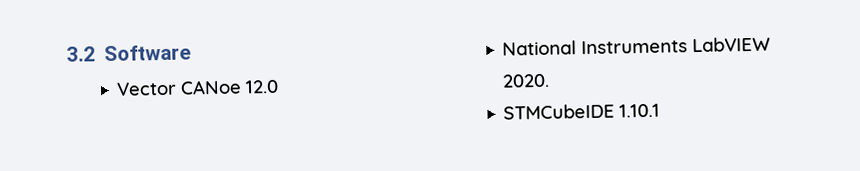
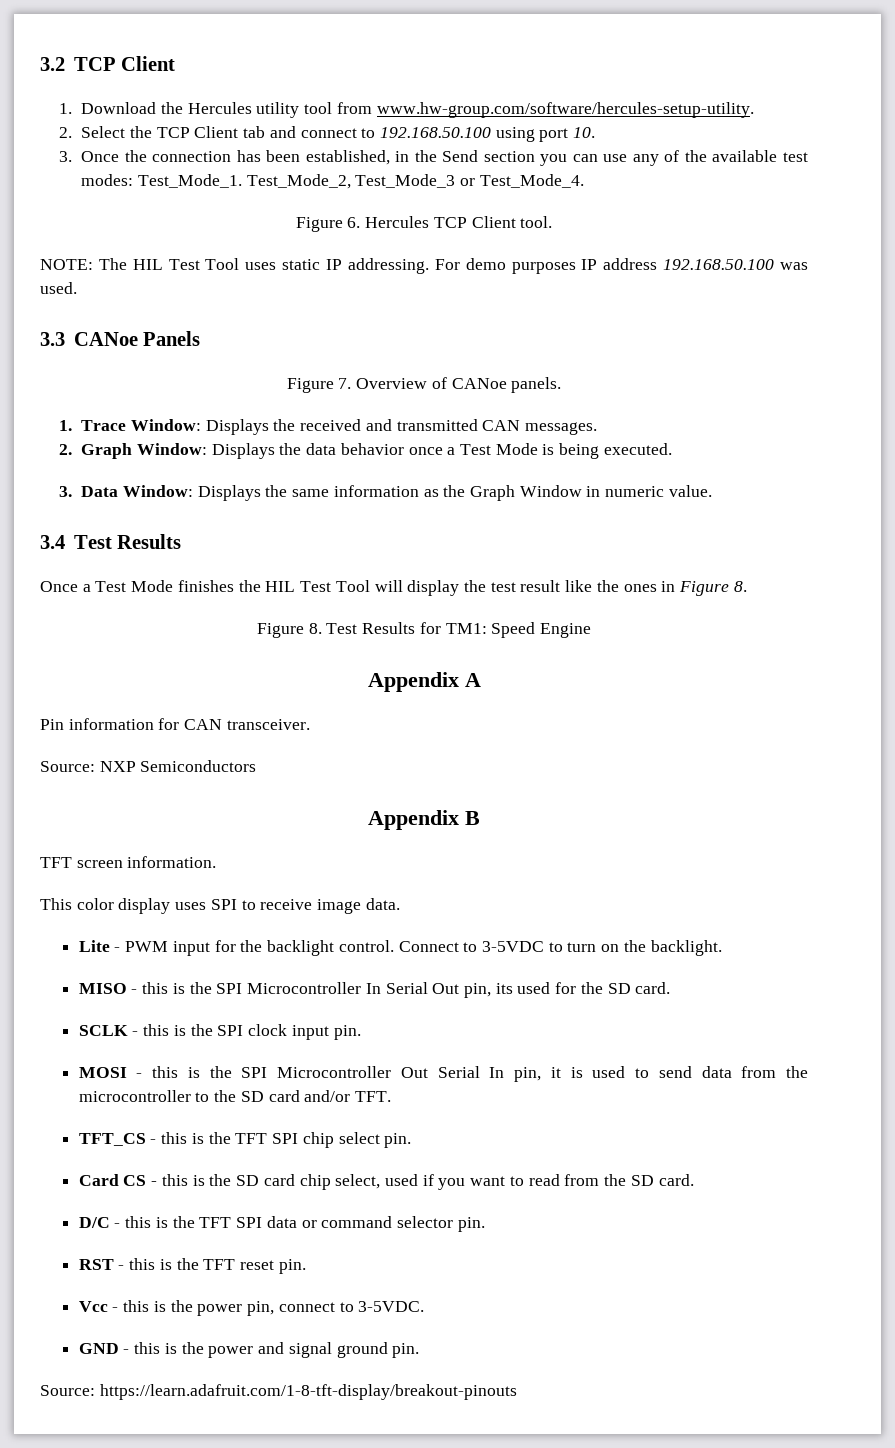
- 3.2 Software
- Vector CANoe 12.0
- National Instruments LabVIEW 2020.
- STMCubeIDE 1.10.1
+ 3.2 TCP Client
+ 1. Download the Hercules utility tool from www.hw-group.com/software/hercules-setup-utility.
+ 2. Select the TCP Client tab and connect to 192.168.50.100 using port 10.
+ 3. Once the connection has been established, in the Send section you can use any of the available test modes: Test_Mode_1. Test_Mode_2, Test_Mode_3 or Test_Mode_4.
+ Figure 6. Hercules TCP Client tool.
+ NOTE: The HIL Test Tool uses static IP addressing. For demo purposes IP address 192.168.50.100 was used.
+ 3.3 CANoe Panels
+ Figure 7. Overview of CANoe panels.
+ 1. Trace Window: Displays the received and transmitted CAN messages.
+ 2. Graph Window: Displays the data behavior once a Test Mode is being executed.
+ 3. Data Window: Displays the same information as the Graph Window in numeric value.
+ 3.4 Test Results
+ Once a Test Mode finishes the HIL Test Tool will display the test result like the ones in Figure 8.
+ Figure 8. Test Results for TM1: Speed Engine
+ Appendix A
+ Pin information for CAN transceiver.
+ Source: NXP Semiconductors
+ Appendix B
+ TFT screen information.
+ This color display uses SPI to receive image data.
+ Lite - PWM input for the backlight control. Connect to 3-5VDC to turn on the backlight.
+ MISO - this is the SPI Microcontroller In Serial Out pin, its used for the SD card.
+ SCLK - this is the SPI clock input pin.
+ MOSI - this is the SPI Microcontroller Out Serial In pin, it is used to send data from the microcontroller to the SD card and/or TFT.
+ TFT_CS - this is the TFT SPI chip select pin.
+ Card CS - this is the SD card chip select, used if you want to read from the SD card.
+ D/C - this is the TFT SPI data or command selector pin.
+ RST - this is the TFT reset pin.
+ Vcc - this is the power pin, connect to 3-5VDC.
+ GND - this is the power and signal ground pin.
+ Source: https://learn.adafruit.com/1-8-tft-display/breakout-pinouts

